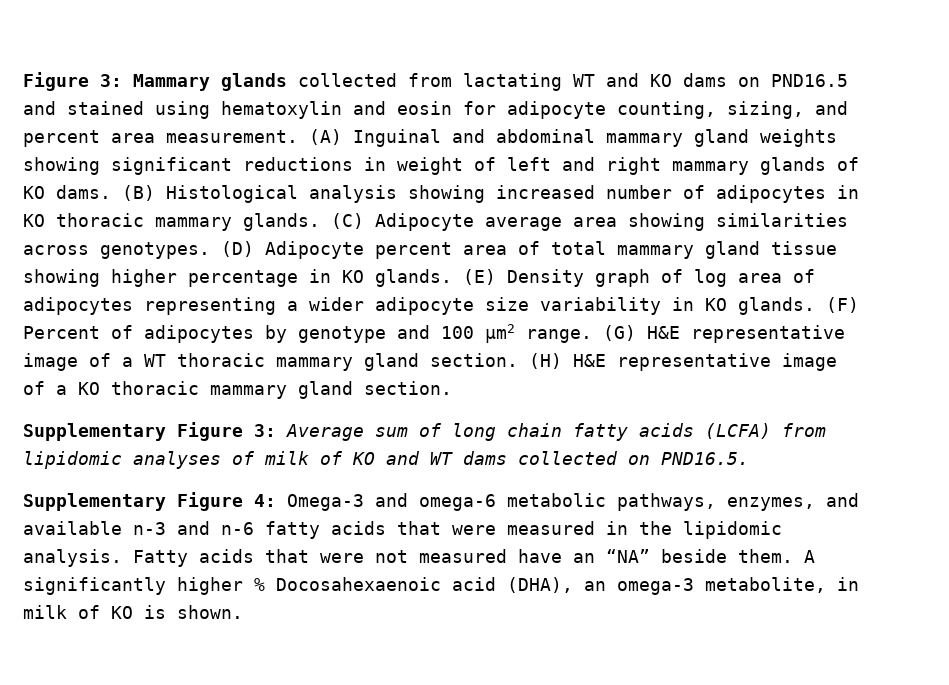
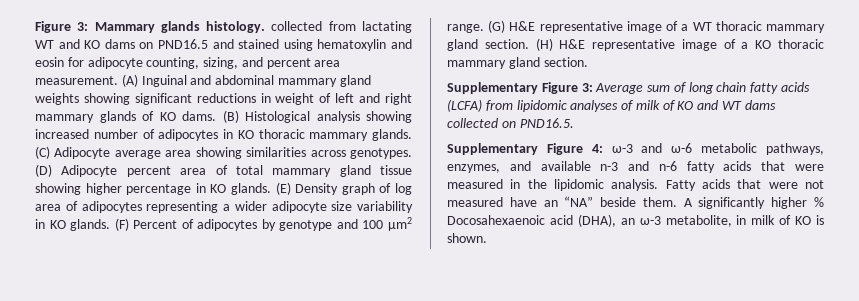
- Figure 3: Mammary glands collected from lactating WT and KO dams on PND16.5 and stained using hematoxylin and eosin for adipocyte counting, sizing, and percent area measurement.
+ Figure 3: Mammary glands histology. collected from lactating WT and KO dams on PND16.5 and stained using hematoxylin and eosin for adipocyte counting, sizing, and percent area measurement.
- Supplementary Figure 4: Omega-3 and omega-6 metabolic pathways, enzymes, and available n-3 and n-6 fatty acids that were measured in the lipidomic analysis.
+ Supplementary Figure 4: ω-3 and ω-6 metabolic pathways, enzymes, and available n-3 and n-6 fatty acids that were measured in the lipidomic analysis.
- A significantly higher % Docosahexaenoic acid (DHA), an omega-3 metabolite, in milk of KO is shown.
+ A significantly higher % Docosahexaenoic acid (DHA), an ω-3 metabolite, in milk of KO is shown.

